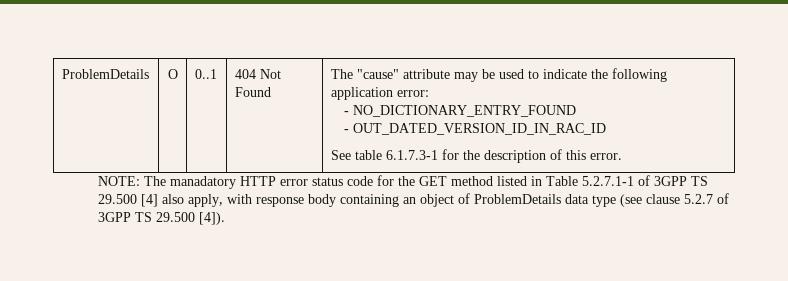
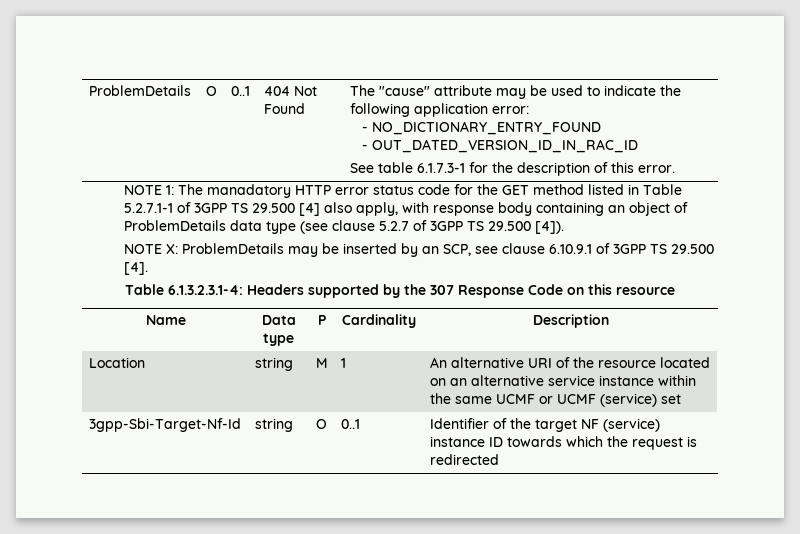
- NOTE: The manadatory HTTP error status code for the GET method listed in Table 5.2.7.1-1 of 3GPP TS 29.500 [4] also apply, with response body containing an object of ProblemDetails data type (see clause 5.2.7 of 3GPP TS 29.500 [4]).
+ NOTE 1: The manadatory HTTP error status code for the GET method listed in Table 5.2.7.1-1 of 3GPP TS 29.500 [4] also apply, with response body containing an object of ProblemDetails data type (see clause 5.2.7 of 3GPP TS 29.500 [4]).
+ NOTE X: ProblemDetails may be inserted by an SCP, see clause 6.10.9.1 of 3GPP TS 29.500 [4].
+ Table 6.1.3.2.3.1-4: Headers supported by the 307 Response Code on this resource
+ Name | Data type | P | Cardinality | Description
+ Location | string | M | 1 | An alternative URI of the resource located on an alternative service instance within the same UCMF or UCMF (service) set
+ 3gpp-Sbi-Target-Nf-Id | string | O | 0..1 | Identifier of the target NF (service) instance ID towards which the request is redirected

